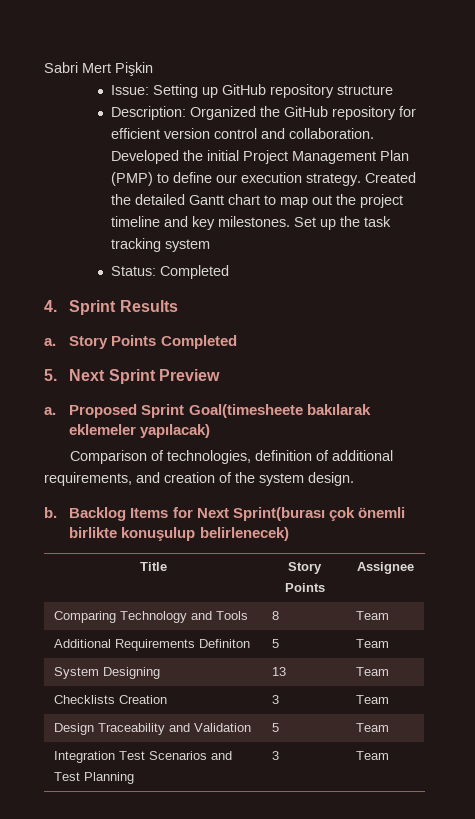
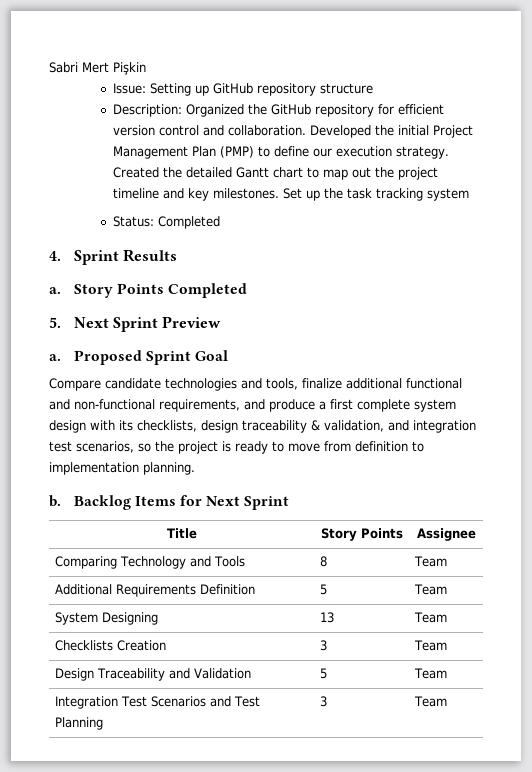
- Proposed Sprint Goal(timesheete bakılarak eklemeler yapılacak)
- Comparison of technologies, definition of additional requirements, and creation of the system design.
+ Proposed Sprint Goal
+ Compare candidate technologies and tools, finalize additional functional and non‑functional requirements, and produce a first complete system design with its checklists, design traceability & validation, and integration test scenarios, so the project is ready to move from definition to implementation planning.
- Backlog Items for Next Sprint(burası çok önemli birlikte konuşulup belirlenecek)
+ Backlog Items for Next Sprint
- Additional Requirements Definiton | 5 | Team
+ Additional Requirements Definition | 5 | Team

